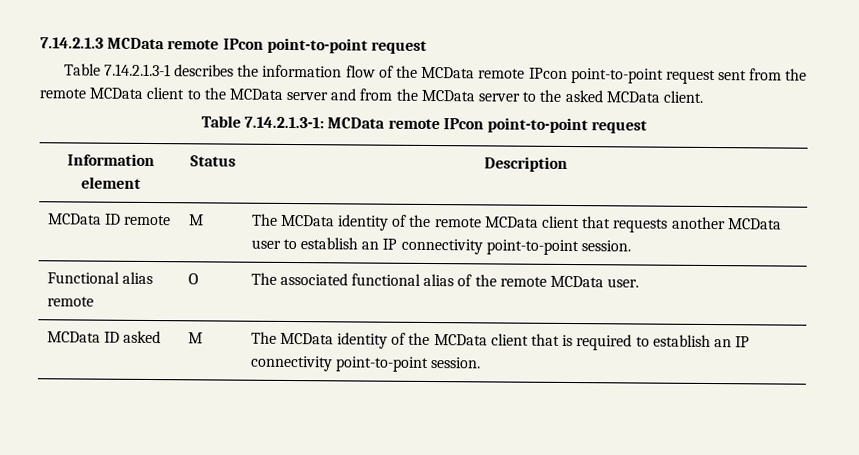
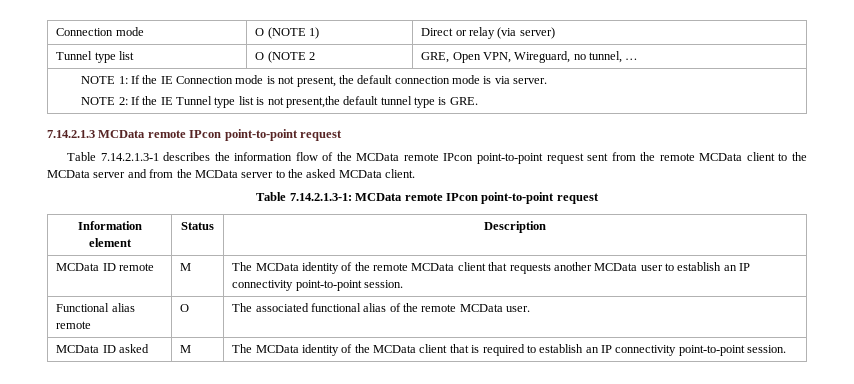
+ Connection mode | O (NOTE 1) | Direct or relay (via server)
+ Tunnel type list | O (NOTE 2 | GRE, Open VPN, Wireguard, no tunnel, …
+ NOTE 1: If the IE Connection mode is not present, the default connection mode is via server.
+ NOTE 2: If the IE Tunnel type list is not present,the default tunnel type is GRE.

